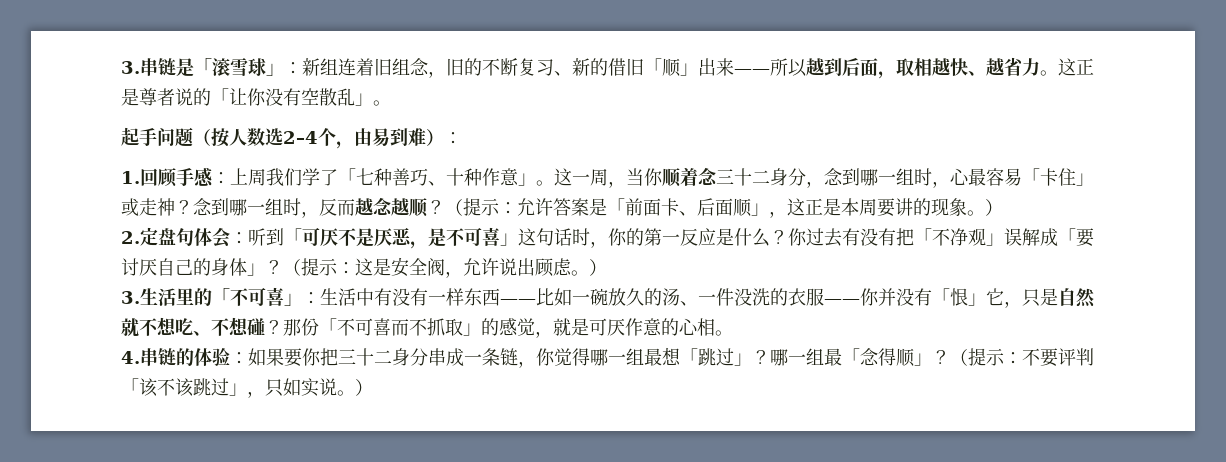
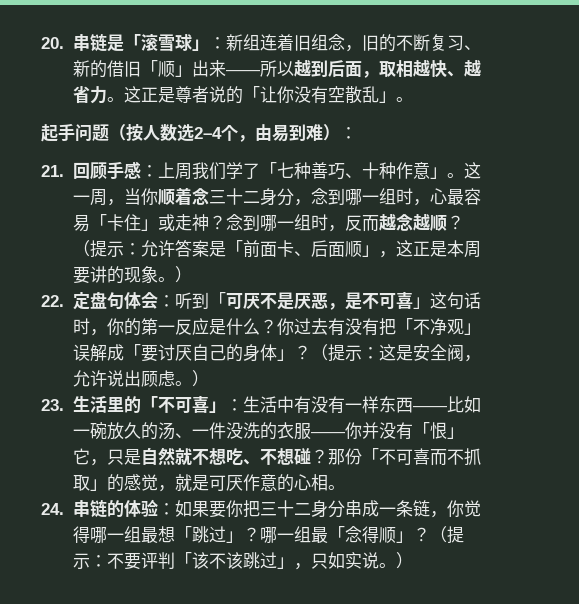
- 3.串链是「滚雪球」：新组连着旧组念，旧的不断复习、新的借旧「顺」出来——所以越到后面，取相越快、越省力。
+ 20.串链是「滚雪球」：新组连着旧组念，旧的不断复习、新的借旧「顺」出来——所以越到后面，取相越快、越省力。
- 1.回顾手感：上周我们学了「七种善巧、十种作意」。
+ 21.回顾手感：上周我们学了「七种善巧、十种作意」。
- 2.定盘句体会：听到「可厌不是厌恶，是不可喜」这句话时，你的第一反应是什么？
+ 22.定盘句体会：听到「可厌不是厌恶，是不可喜」这句话时，你的第一反应是什么？
- 3.生活里的「不可喜」：生活中有没有一样东西——比如一碗放久的汤、一件没洗的衣服——你并没有「恨」它，只是自然就不想吃、不想碰？
+ 23.生活里的「不可喜」：生活中有没有一样东西——比如一碗放久的汤、一件没洗的衣服——你并没有「恨」它，只是自然就不想吃、不想碰？
- 4.串链的体验：如果要你把三十二身分串成一条链，你觉得哪一组最想「跳过」？
+ 24.串链的体验：如果要你把三十二身分串成一条链，你觉得哪一组最想「跳过」？

